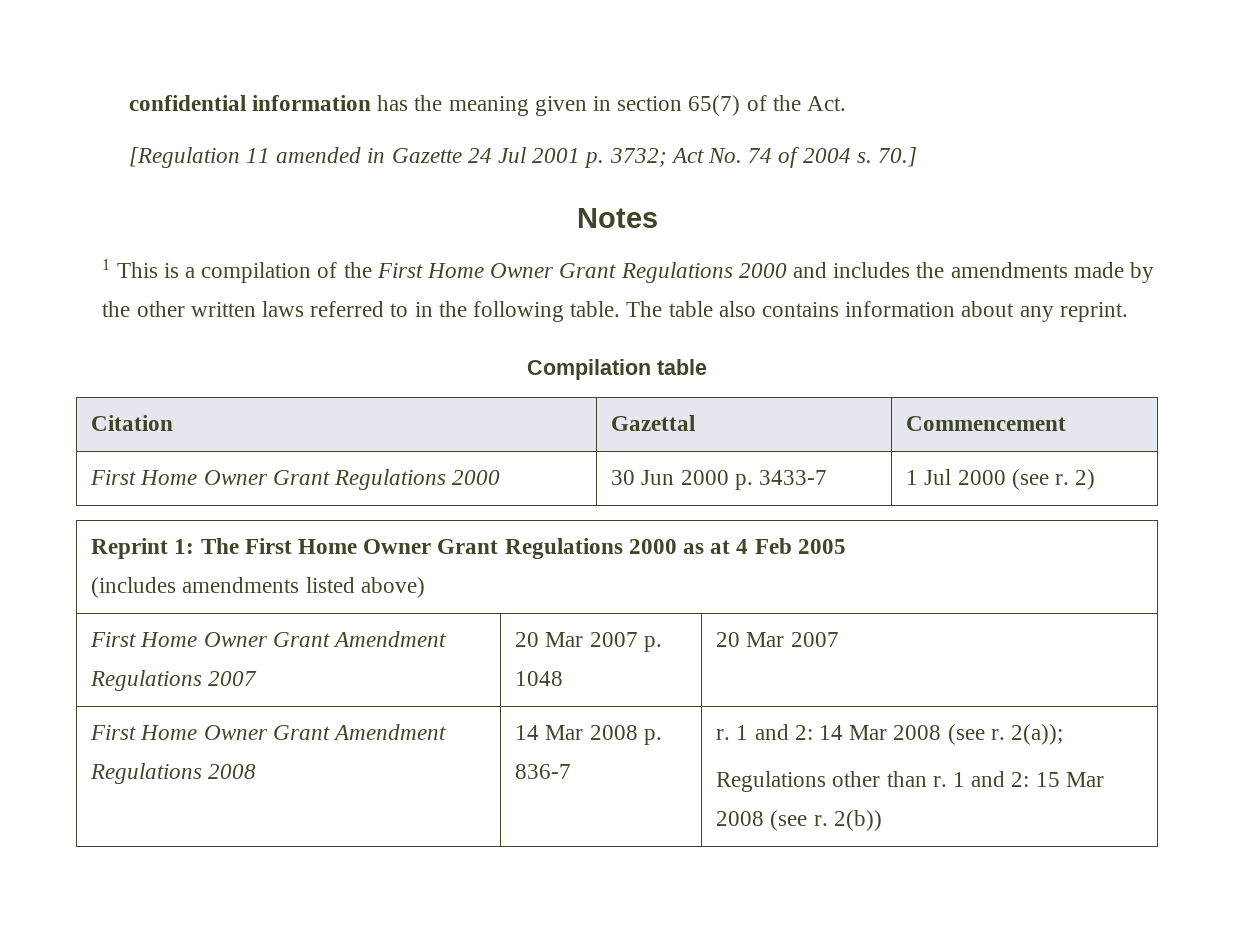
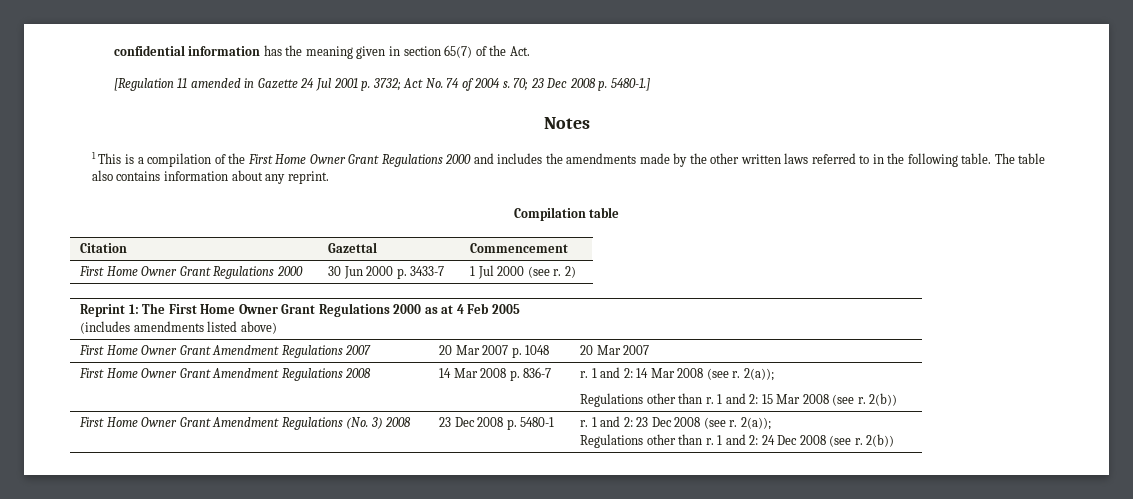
- 70.]
+ 70; 23 Dec 2008 p. 5480-1.]
+ First Home Owner Grant Amendment Regulations (No. 3) 2008 | 23 Dec 2008 p. 5480-1 | r. 1 and 2: 23 Dec 2008 (see r. 2(a));
+ Regulations other than r. 1 and 2: 24 Dec 2008 (see r. 2(b))

